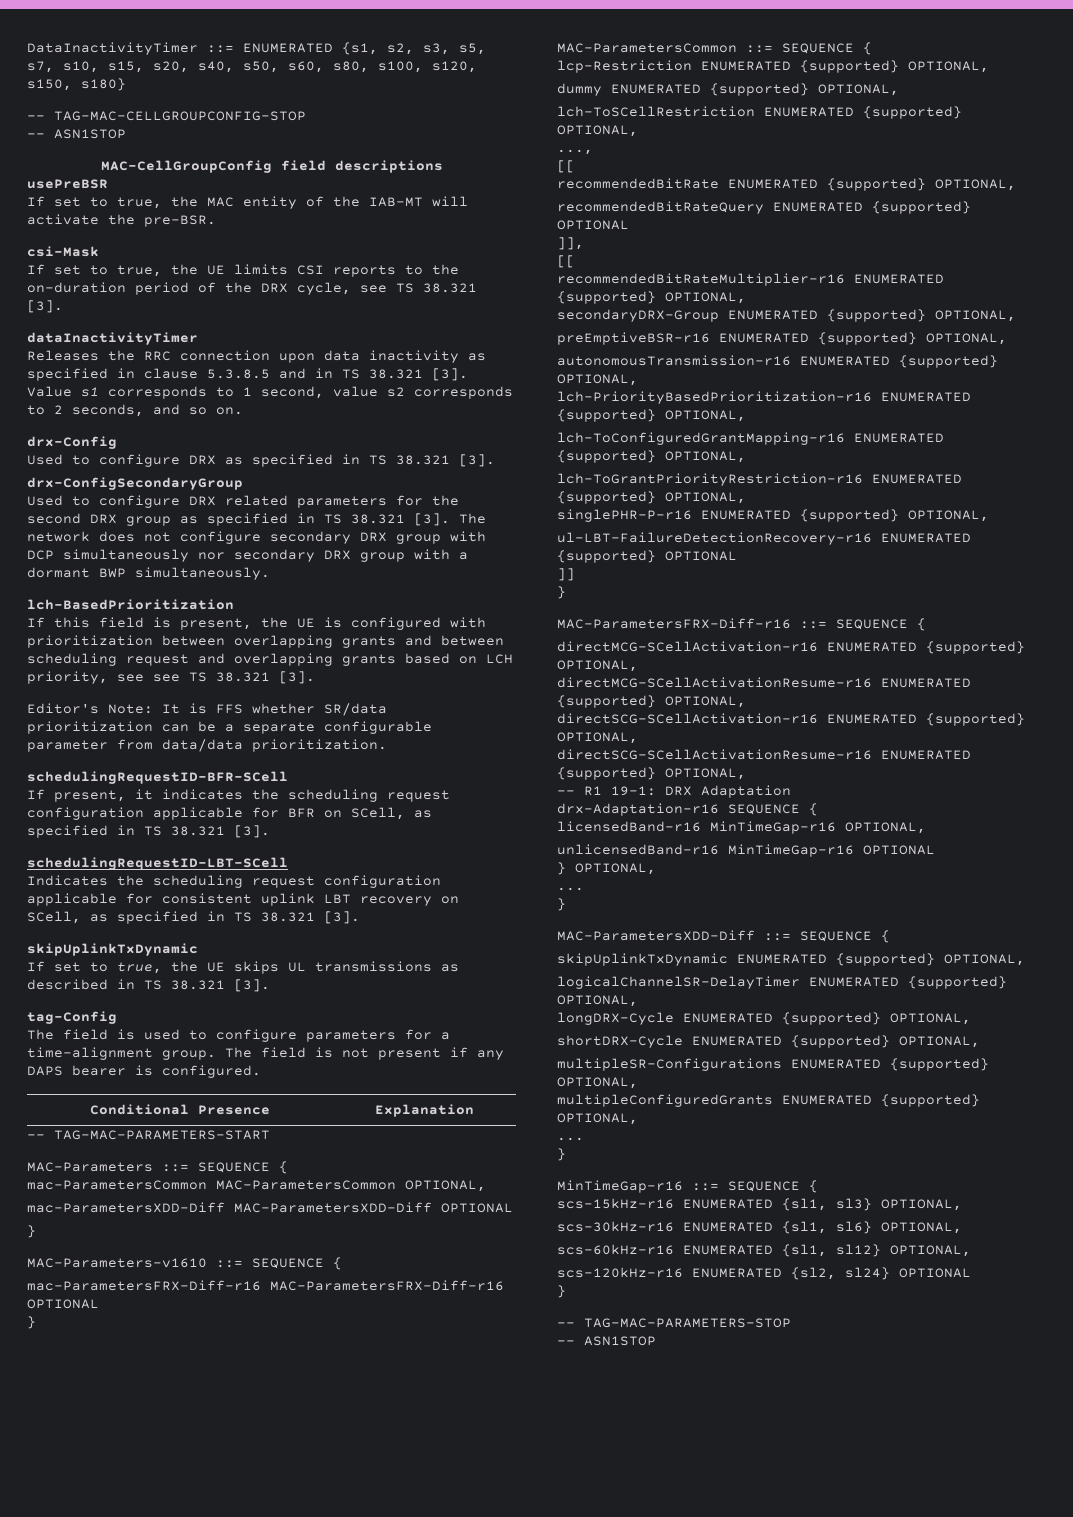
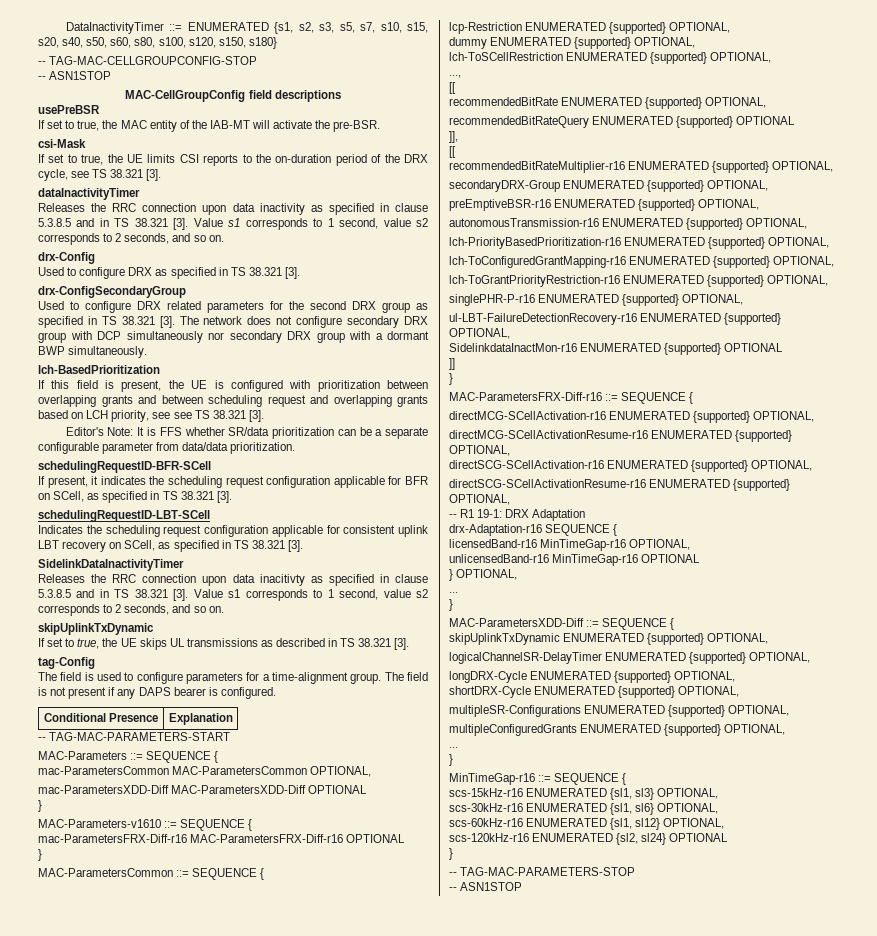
+ SidelinkDataInactivityTimer
+ Releases the RRC connection upon data inacitivty as specified in clause 5.3.8.5 and in TS 38.321 [3]. Value s1 corresponds to 1 second, value s2 corresponds to 2 seconds, and so on.
- ul-LBT-FailureDetectionRecovery-r16 ENUMERATED {supported} OPTIONAL
+ ul-LBT-FailureDetectionRecovery-r16 ENUMERATED {supported} OPTIONAL,
+ SidelinkdataInactMon-r16 ENUMERATED {supported} OPTIONAL

